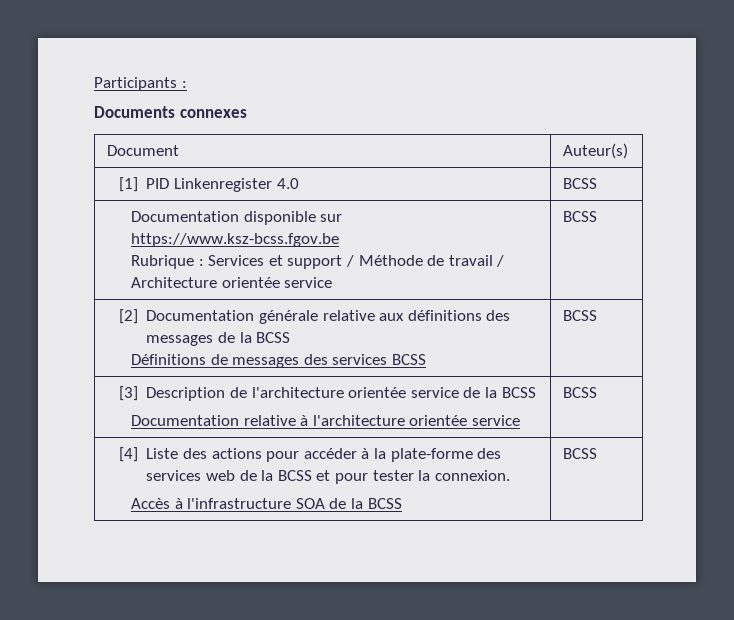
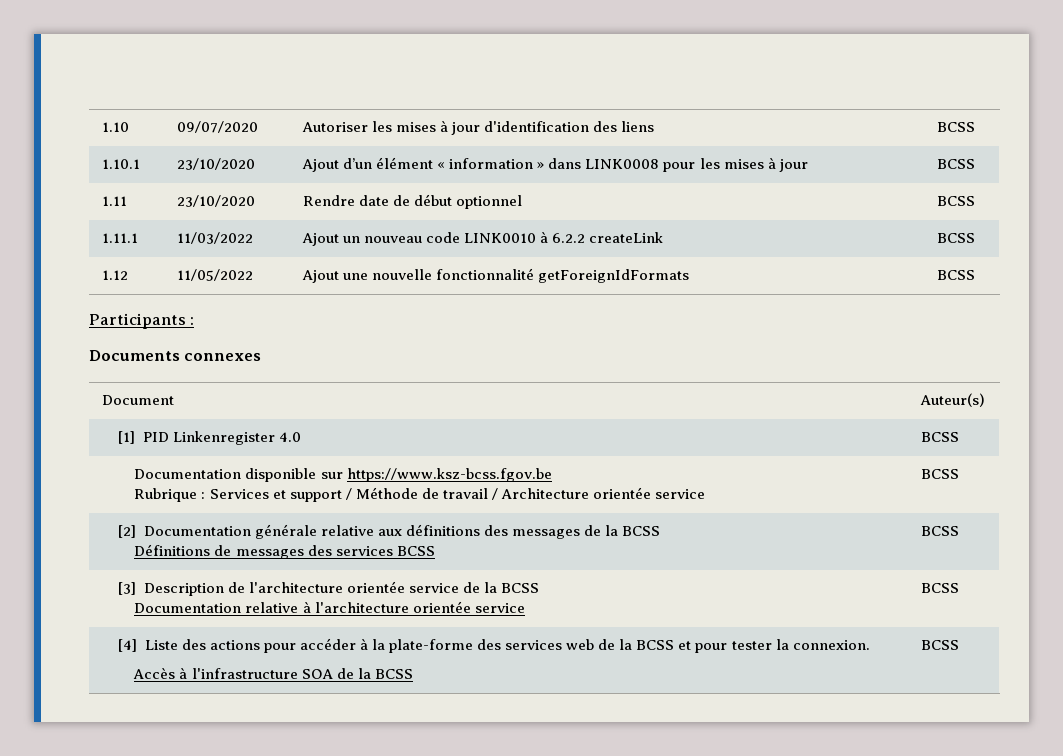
+ 1.10 | 09/07/2020 | Autoriser les mises à jour d'identification des liens | BCSS
+ 1.10.1 | 23/10/2020 | Ajout d’un élément « information » dans LINK0008 pour les mises à jour | BCSS
+ 1.11 | 23/10/2020 | Rendre date de début optionnel | BCSS
+ 1.11.1 | 11/03/2022 | Ajout un nouveau code LINK0010 à 6.2.2 createLink | BCSS
+ 1.12 | 11/05/2022 | Ajout une nouvelle fonctionnalité getForeignIdFormats | BCSS

